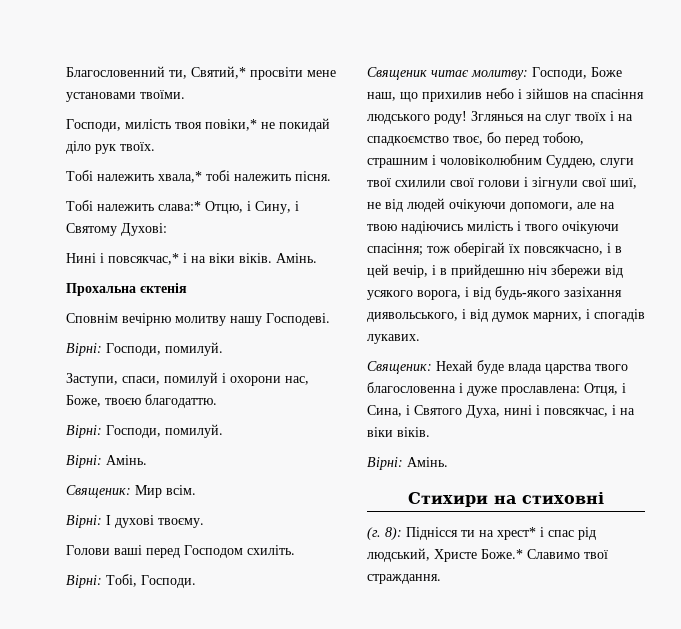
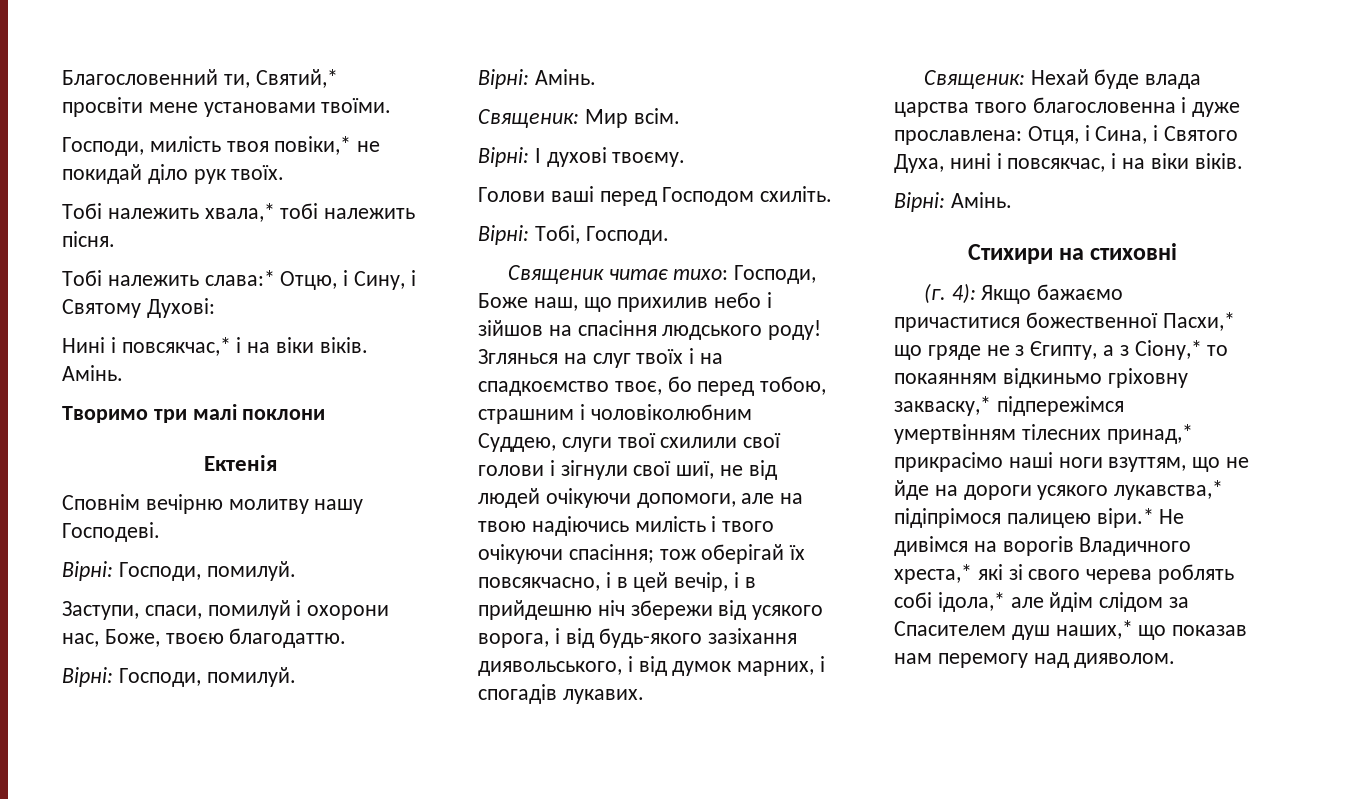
- Прохальна єктенія
+ Творимо три малі поклони
+ Ектенія
- Священик читає молитву: Господи, Боже наш, що прихилив небо і зійшов на спасіння людського роду!
+ Священик читає тихо: Господи, Боже наш, що прихилив небо і зійшов на спасіння людського роду!
- (г. 8): Піднісся ти на хрест* і спас рід людський, Христе Боже.* Славимо твої страждання.
+ (г. 4): Якщо бажаємо причаститися божественної Пасхи,* що гряде не з Єгипту, а з Сіону,* то покаянням відкиньмо гріховну закваску,* підпережімся умертвінням тілесних принад,* прикрасімо наші ноги взуттям, що не йде на дороги усякого лукавства,* підіпрімося палицею віри.* Не дивімся на ворогів Владичного хреста,* які зі свого черева роблять собі ідола,* але йдім слідом за Спасителем душ наших,* що показав нам перемогу над дияволом.

